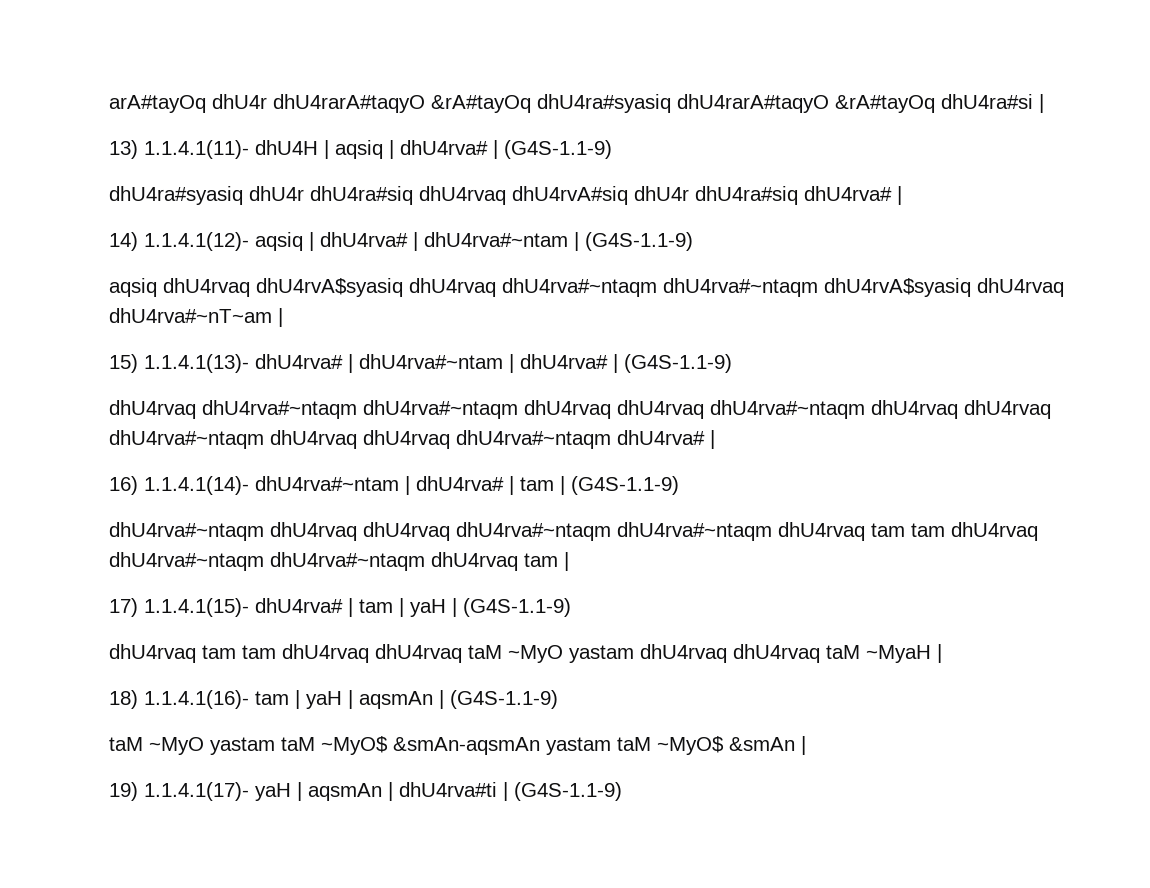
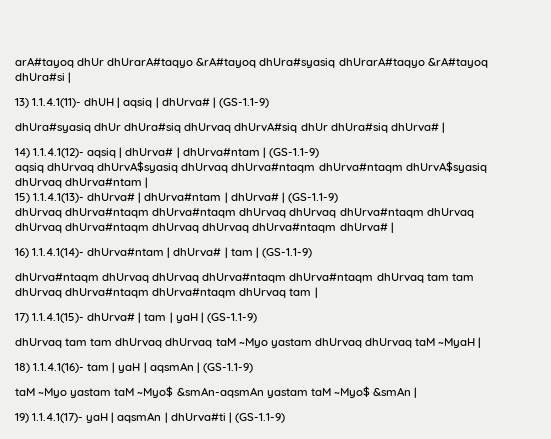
- arA#tayOq dhU4r dhU4rarA#taqyO &rA#tayOq dhU4ra#syasiq dhU4rarA#taqyO &rA#tayOq dhU4ra#si |
+ arA#tayoq dhUr dhUrarA#taqyo &rA#tayoq dhUra#syasiq dhUrarA#taqyo &rA#tayoq dhUra#si |
- 13) 1.1.4.1(11)- dhU4H | aqsiq | dhU4rva# | (G4S-1.1-9)
- dhU4ra#syasiq dhU4r dhU4ra#siq dhU4rvaq dhU4rvA#siq dhU4r dhU4ra#siq dhU4rva# |
+ 13) 1.1.4.1(11)- dhUH | aqsiq | dhUrva# | (GS-1.1-9)
+ dhUra#syasiq dhUr dhUra#siq dhUrvaq dhUrvA#siq dhUr dhUra#siq dhUrva# |
- 14) 1.1.4.1(12)- aqsiq | dhU4rva# | dhU4rva#~ntam | (G4S-1.1-9)
- aqsiq dhU4rvaq dhU4rvA$syasiq dhU4rvaq dhU4rva#~ntaqm dhU4rva#~ntaqm dhU4rvA$syasiq dhU4rvaq dhU4rva#~nT~am |
- 15) 1.1.4.1(13)- dhU4rva# | dhU4rva#~ntam | dhU4rva# | (G4S-1.1-9)
- dhU4rvaq dhU4rva#~ntaqm dhU4rva#~ntaqm dhU4rvaq dhU4rvaq dhU4rva#~ntaqm dhU4rvaq dhU4rvaq dhU4rva#~ntaqm dhU4rvaq dhU4rvaq dhU4rva#~ntaqm dhU4rva# |
- 16) 1.1.4.1(14)- dhU4rva#~ntam | dhU4rva# | tam | (G4S-1.1-9)
- dhU4rva#~ntaqm dhU4rvaq dhU4rvaq dhU4rva#~ntaqm dhU4rva#~ntaqm dhU4rvaq tam tam dhU4rvaq dhU4rva#~ntaqm dhU4rva#~ntaqm dhU4rvaq tam |
+ 14) 1.1.4.1(12)- aqsiq | dhUrva# | dhUrva#ntam | (GS-1.1-9)
+ aqsiq dhUrvaq dhUrvA$syasiq dhUrvaq dhUrva#ntaqm dhUrva#ntaqm dhUrvA$syasiq dhUrvaq dhUrva#ntam |
+ 15) 1.1.4.1(13)- dhUrva# | dhUrva#ntam | dhUrva# | (GS-1.1-9)
+ dhUrvaq dhUrva#ntaqm dhUrva#ntaqm dhUrvaq dhUrvaq dhUrva#ntaqm dhUrvaq dhUrvaq dhUrva#ntaqm dhUrvaq dhUrvaq dhUrva#ntaqm dhUrva# |
+ 16) 1.1.4.1(14)- dhUrva#ntam | dhUrva# | tam | (GS-1.1-9)
+ dhUrva#ntaqm dhUrvaq dhUrvaq dhUrva#ntaqm dhUrva#ntaqm dhUrvaq tam tam dhUrvaq dhUrva#ntaqm dhUrva#ntaqm dhUrvaq tam |
- 17) 1.1.4.1(15)- dhU4rva# | tam | yaH | (G4S-1.1-9)
- dhU4rvaq tam tam dhU4rvaq dhU4rvaq taM ~MyO yastam dhU4rvaq dhU4rvaq taM ~MyaH |
+ 17) 1.1.4.1(15)- dhUrva# | tam | yaH | (GS-1.1-9)
+ dhUrvaq tam tam dhUrvaq dhUrvaq taM ~Myo yastam dhUrvaq dhUrvaq taM ~MyaH |
- 18) 1.1.4.1(16)- tam | yaH | aqsmAn | (G4S-1.1-9)
- taM ~MyO yastam taM ~MyO$ &smAn-aqsmAn yastam taM ~MyO$ &smAn |
+ 18) 1.1.4.1(16)- tam | yaH | aqsmAn | (GS-1.1-9)
+ taM ~Myo yastam taM ~Myo$ &smAn-aqsmAn yastam taM ~Myo$ &smAn |
- 19) 1.1.4.1(17)- yaH | aqsmAn | dhU4rva#ti | (G4S-1.1-9)
+ 19) 1.1.4.1(17)- yaH | aqsmAn | dhUrva#ti | (GS-1.1-9)

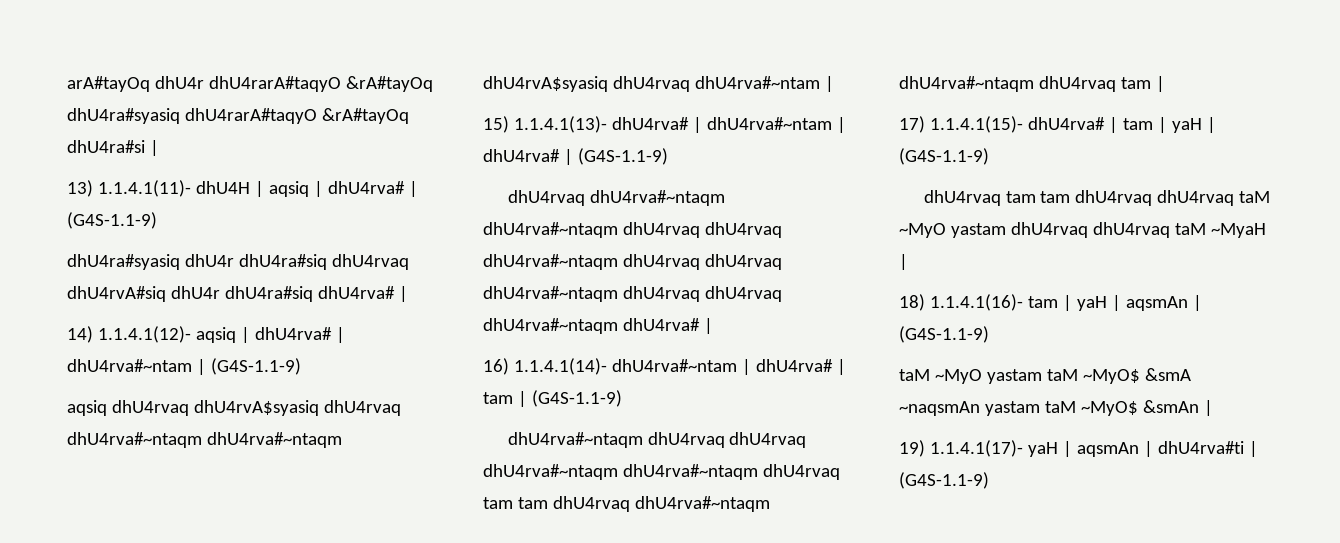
- arA#tayoq dhUr dhUrarA#taqyo &rA#tayoq dhUra#syasiq dhUrarA#taqyo &rA#tayoq dhUra#si |
+ arA#tayOq dhU4r dhU4rarA#taqyO &rA#tayOq dhU4ra#syasiq dhU4rarA#taqyO &rA#tayOq dhU4ra#si |
- 13) 1.1.4.1(11)- dhUH | aqsiq | dhUrva# | (GS-1.1-9)
- dhUra#syasiq dhUr dhUra#siq dhUrvaq dhUrvA#siq dhUr dhUra#siq dhUrva# |
+ 13) 1.1.4.1(11)- dhU4H | aqsiq | dhU4rva# | (G4S-1.1-9)
+ dhU4ra#syasiq dhU4r dhU4ra#siq dhU4rvaq dhU4rvA#siq dhU4r dhU4ra#siq dhU4rva# |
- 14) 1.1.4.1(12)- aqsiq | dhUrva# | dhUrva#ntam | (GS-1.1-9)
- aqsiq dhUrvaq dhUrvA$syasiq dhUrvaq dhUrva#ntaqm dhUrva#ntaqm dhUrvA$syasiq dhUrvaq dhUrva#ntam |
- 15) 1.1.4.1(13)- dhUrva# | dhUrva#ntam | dhUrva# | (GS-1.1-9)
- dhUrvaq dhUrva#ntaqm dhUrva#ntaqm dhUrvaq dhUrvaq dhUrva#ntaqm dhUrvaq dhUrvaq dhUrva#ntaqm dhUrvaq dhUrvaq dhUrva#ntaqm dhUrva# |
- 16) 1.1.4.1(14)- dhUrva#ntam | dhUrva# | tam | (GS-1.1-9)
- dhUrva#ntaqm dhUrvaq dhUrvaq dhUrva#ntaqm dhUrva#ntaqm dhUrvaq tam tam dhUrvaq dhUrva#ntaqm dhUrva#ntaqm dhUrvaq tam |
+ 14) 1.1.4.1(12)- aqsiq | dhU4rva# | dhU4rva#~ntam | (G4S-1.1-9)
+ aqsiq dhU4rvaq dhU4rvA$syasiq dhU4rvaq dhU4rva#~ntaqm dhU4rva#~ntaqm dhU4rvA$syasiq dhU4rvaq dhU4rva#~ntam |
+ 15) 1.1.4.1(13)- dhU4rva# | dhU4rva#~ntam | dhU4rva# | (G4S-1.1-9)
+ dhU4rvaq dhU4rva#~ntaqm dhU4rva#~ntaqm dhU4rvaq dhU4rvaq dhU4rva#~ntaqm dhU4rvaq dhU4rvaq dhU4rva#~ntaqm dhU4rvaq dhU4rvaq dhU4rva#~ntaqm dhU4rva# |
+ 16) 1.1.4.1(14)- dhU4rva#~ntam | dhU4rva# | tam | (G4S-1.1-9)
+ dhU4rva#~ntaqm dhU4rvaq dhU4rvaq dhU4rva#~ntaqm dhU4rva#~ntaqm dhU4rvaq tam tam dhU4rvaq dhU4rva#~ntaqm dhU4rva#~ntaqm dhU4rvaq tam |
- 17) 1.1.4.1(15)- dhUrva# | tam | yaH | (GS-1.1-9)
- dhUrvaq tam tam dhUrvaq dhUrvaq taM ~Myo yastam dhUrvaq dhUrvaq taM ~MyaH |
+ 17) 1.1.4.1(15)- dhU4rva# | tam | yaH | (G4S-1.1-9)
+ dhU4rvaq tam tam dhU4rvaq dhU4rvaq taM ~MyO yastam dhU4rvaq dhU4rvaq taM ~MyaH |
- 18) 1.1.4.1(16)- tam | yaH | aqsmAn | (GS-1.1-9)
- taM ~Myo yastam taM ~Myo$ &smAn-aqsmAn yastam taM ~Myo$ &smAn |
+ 18) 1.1.4.1(16)- tam | yaH | aqsmAn | (G4S-1.1-9)
+ taM ~MyO yastam taM ~MyO$ &smA ~naqsmAn yastam taM ~MyO$ &smAn |
- 19) 1.1.4.1(17)- yaH | aqsmAn | dhUrva#ti | (GS-1.1-9)
+ 19) 1.1.4.1(17)- yaH | aqsmAn | dhU4rva#ti | (G4S-1.1-9)

